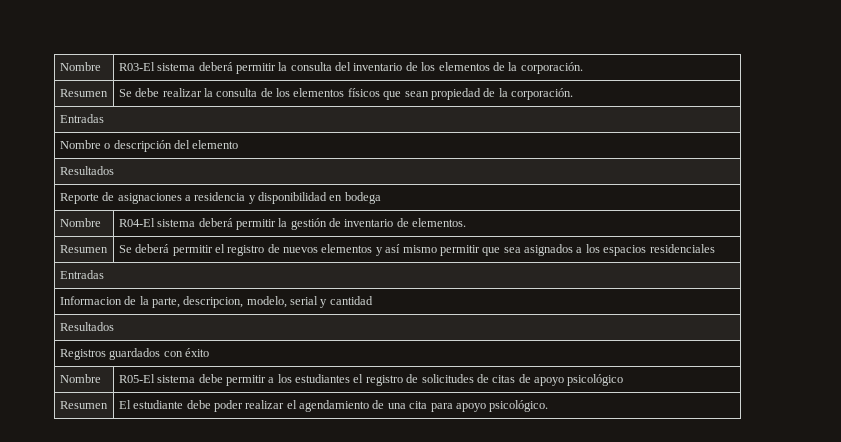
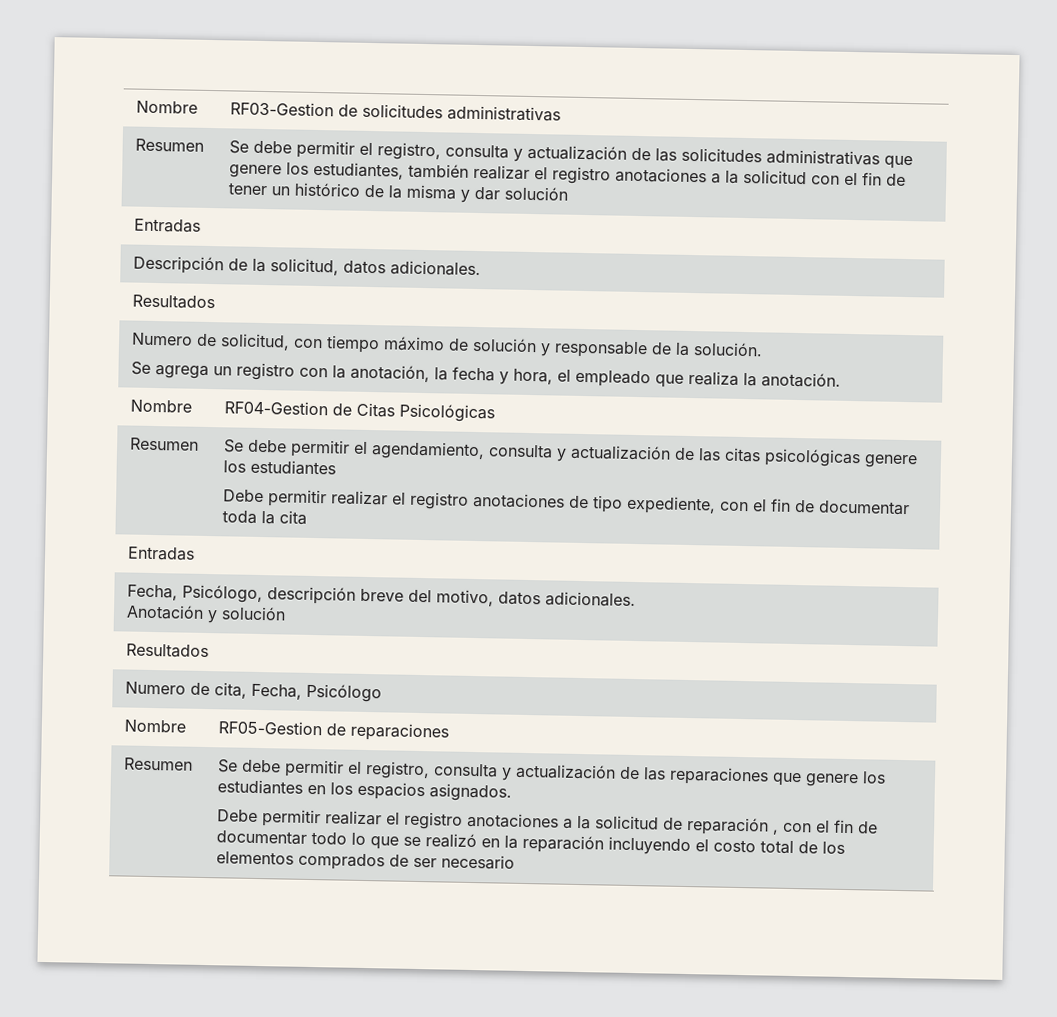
- Nombre | R03-El sistema deberá permitir la consulta del inventario de los elementos de la corporación.
- Resumen | Se debe realizar la consulta de los elementos físicos que sean propiedad de la corporación.
+ Nombre | RF03-Gestion de solicitudes administrativas
+ Resumen | Se debe permitir el registro, consulta y actualización de las solicitudes administrativas que genere los estudiantes, también realizar el registro anotaciones a la solicitud con el fin de tener un histórico de la misma y dar solución
  Entradas
- Nombre o descripción del elemento
+ Descripción de la solicitud, datos adicionales.
  Resultados
- Reporte de asignaciones a residencia y disponibilidad en bodega
- Nombre | R04-El sistema deberá permitir la gestión de inventario de elementos.
- Resumen | Se deberá permitir el registro de nuevos elementos y así mismo permitir que sea asignados a los espacios residenciales
+ Numero de solicitud, con tiempo máximo de solución y responsable de la solución.
+ Se agrega un registro con la anotación, la fecha y hora, el empleado que realiza la anotación.
+ Nombre | RF04-Gestion de Citas Psicológicas
+ Resumen | Se debe permitir el agendamiento, consulta y actualización de las citas psicológicas genere los estudiantes
+ Debe permitir realizar el registro anotaciones de tipo expediente, con el fin de documentar toda la cita
  Entradas
- Informacion de la parte, descripcion, modelo, serial y cantidad
+ Fecha, Psicólogo, descripción breve del motivo, datos adicionales.
+ Anotación y solución
  Resultados
- Registros guardados con éxito
- Nombre | R05-El sistema debe permitir a los estudiantes el registro de solicitudes de citas de apoyo psicológico
- Resumen | El estudiante debe poder realizar el agendamiento de una cita para apoyo psicológico.
+ Numero de cita, Fecha, Psicólogo
+ Nombre | RF05-Gestion de reparaciones
+ Resumen | Se debe permitir el registro, consulta y actualización de las reparaciones que genere los estudiantes en los espacios asignados.
+ Debe permitir realizar el registro anotaciones a la solicitud de reparación , con el fin de documentar todo lo que se realizó en la reparación incluyendo el costo total de los elementos comprados de ser necesario

